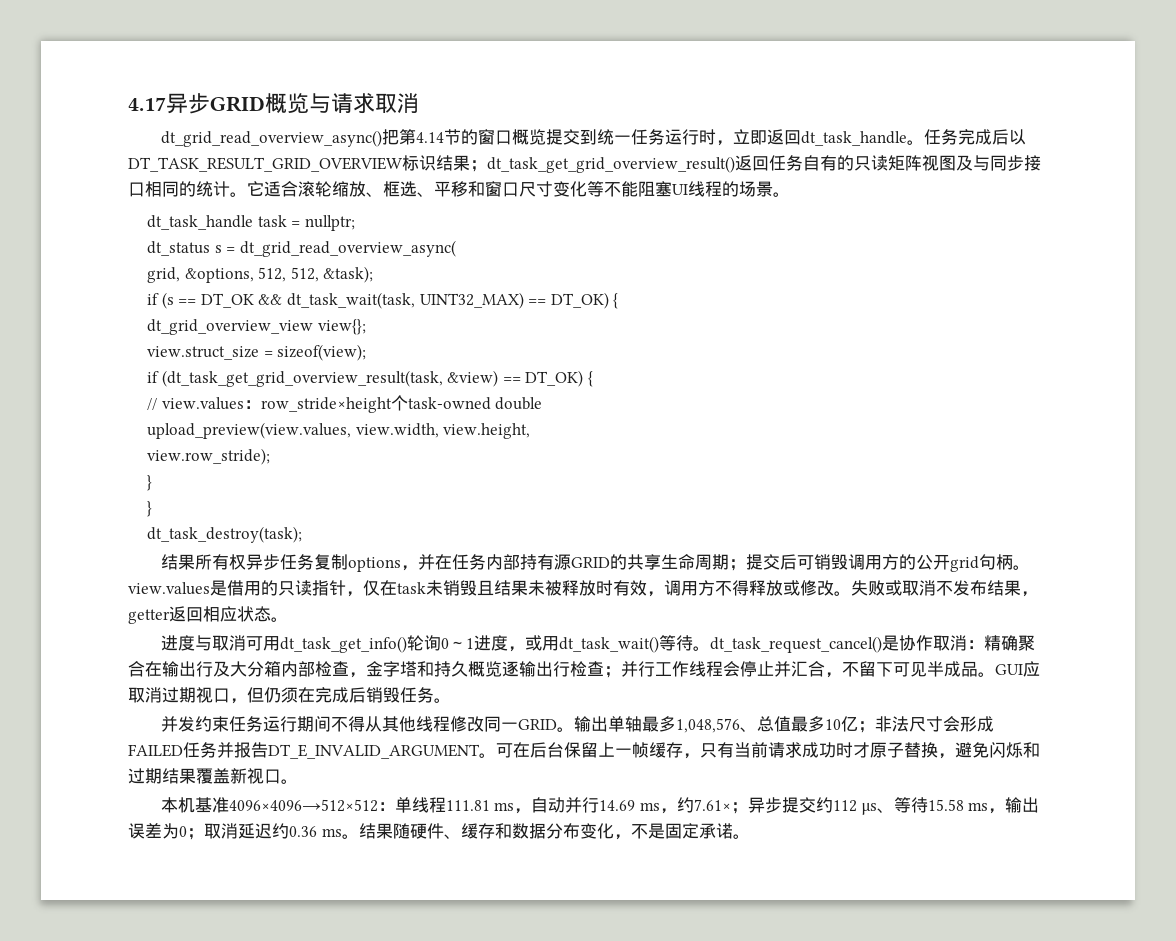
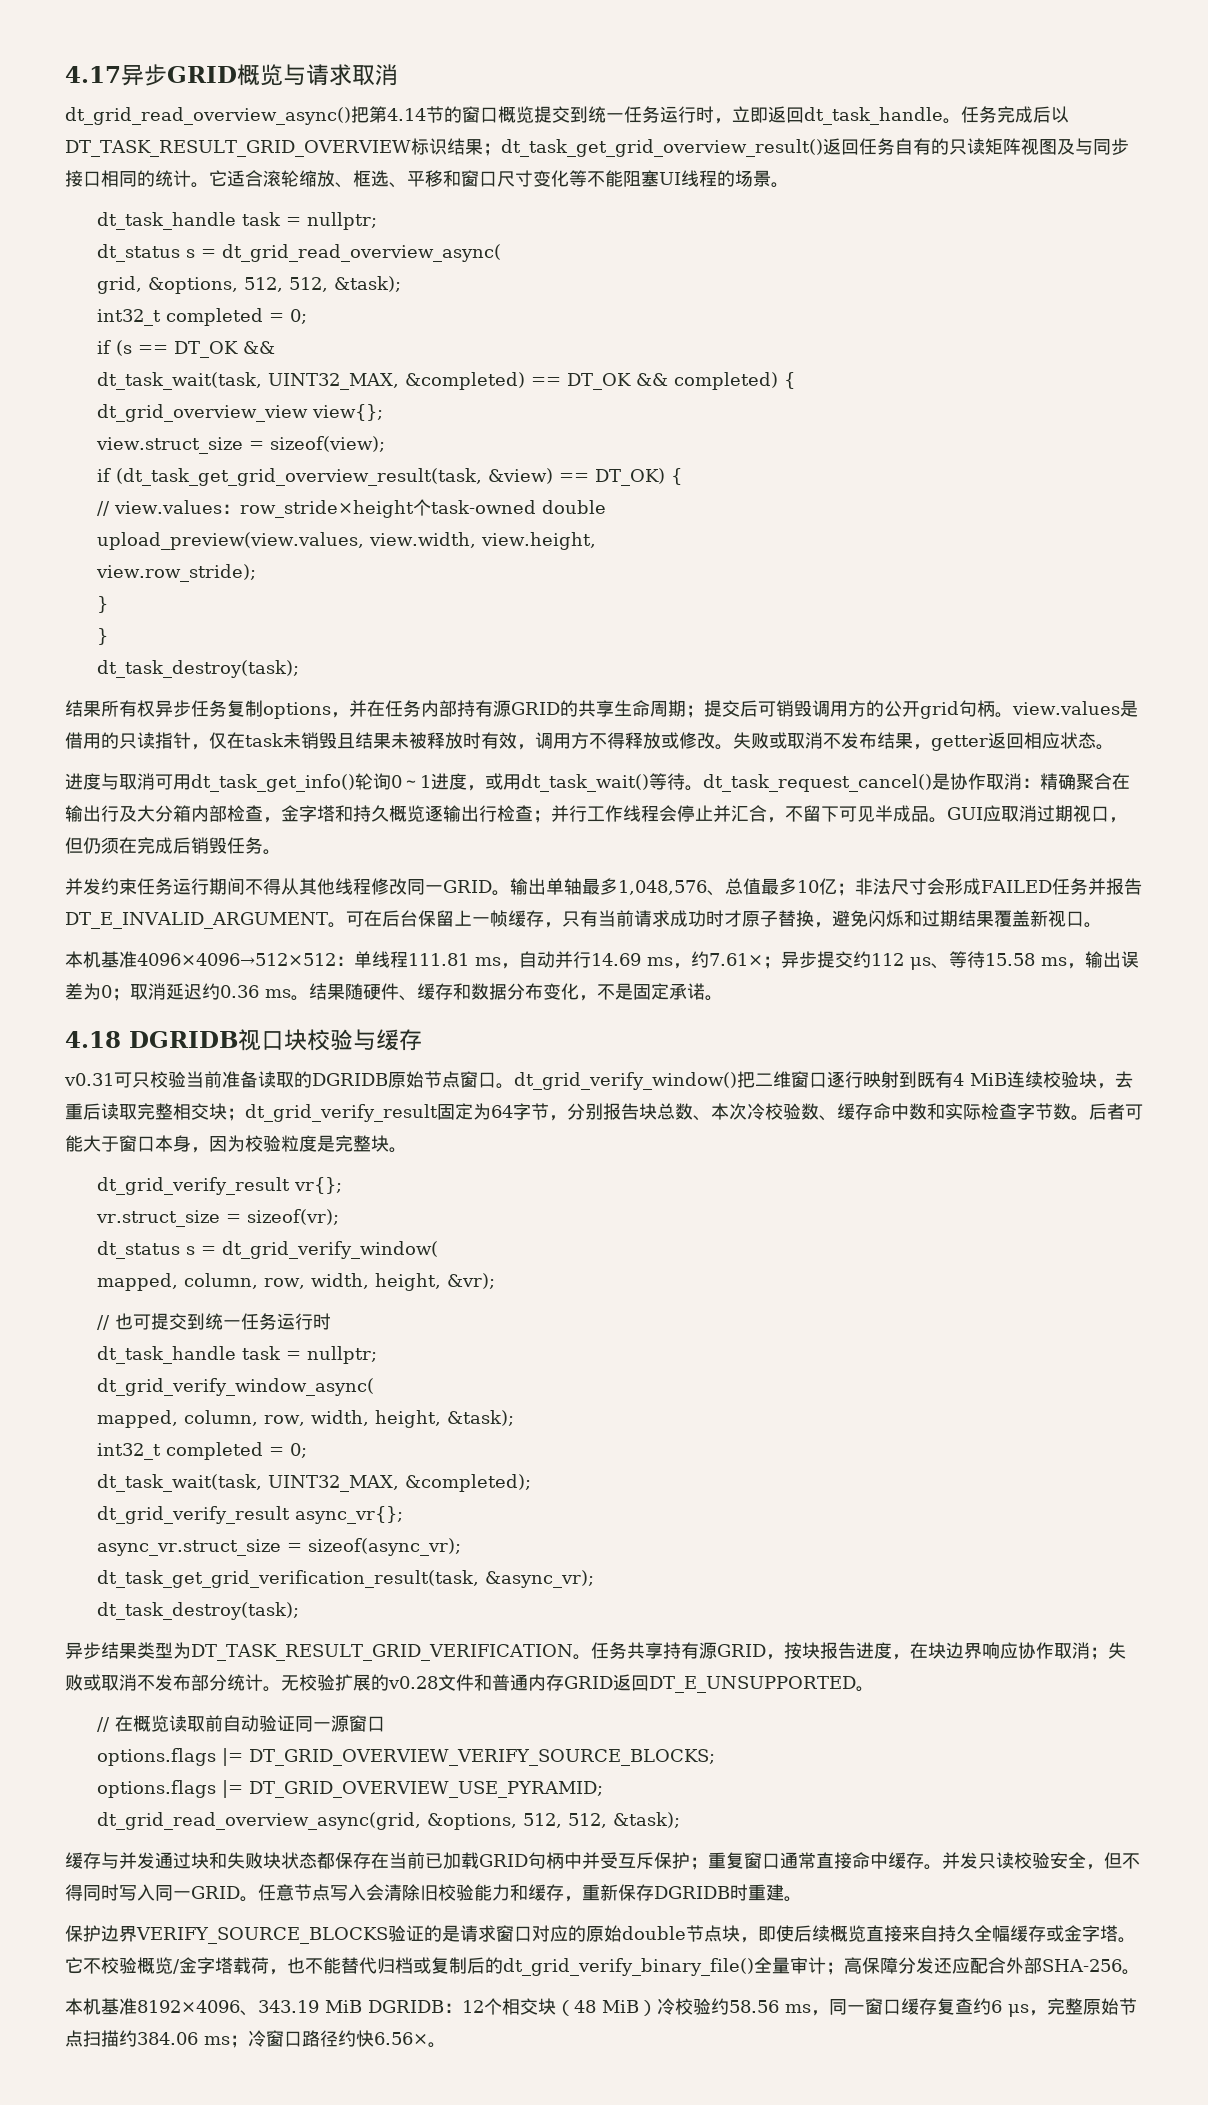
  grid, &options, 512, 512, &task);
+ int32_t completed = 0;
- if (s == DT_OK && dt_task_wait(task, UINT32_MAX) == DT_OK) {
+ if (s == DT_OK &&
+ dt_task_wait(task, UINT32_MAX, &completed) == DT_OK && completed) {
+ 4.18 DGRIDB视口块校验与缓存
+ v0.31可只校验当前准备读取的DGRIDB原始节点窗口。dt_grid_verify_window()把二维窗口逐行映射到既有4 MiB连续校验块，去重后读取完整相交块；dt_grid_verify_result固定为64字节，分别报告块总数、本次冷校验数、缓存命中数和实际检查字节数。后者可能大于窗口本身，因为校验粒度是完整块。
+ dt_grid_verify_result vr{};
+ vr.struct_size = sizeof(vr);
+ dt_status s = dt_grid_verify_window(
+ mapped, column, row, width, height, &vr);
+ // 也可提交到统一任务运行时
+ dt_task_handle task = nullptr;
+ dt_grid_verify_window_async(
+ mapped, column, row, width, height, &task);
+ int32_t completed = 0;
+ dt_task_wait(task, UINT32_MAX, &completed);
+ dt_grid_verify_result async_vr{};
+ async_vr.struct_size = sizeof(async_vr);
+ dt_task_get_grid_verification_result(task, &async_vr);
+ dt_task_destroy(task);
+ 异步结果类型为DT_TASK_RESULT_GRID_VERIFICATION。任务共享持有源GRID，按块报告进度，在块边界响应协作取消；失败或取消不发布部分统计。无校验扩展的v0.28文件和普通内存GRID返回DT_E_UNSUPPORTED。
+ // 在概览读取前自动验证同一源窗口
+ options.flags |= DT_GRID_OVERVIEW_VERIFY_SOURCE_BLOCKS;
+ options.flags |= DT_GRID_OVERVIEW_USE_PYRAMID;
+ dt_grid_read_overview_async(grid, &options, 512, 512, &task);
+ 缓存与并发通过块和失败块状态都保存在当前已加载GRID句柄中并受互斥保护；重复窗口通常直接命中缓存。并发只读校验安全，但不得同时写入同一GRID。任意节点写入会清除旧校验能力和缓存，重新保存DGRIDB时重建。
+ 保护边界VERIFY_SOURCE_BLOCKS验证的是请求窗口对应的原始double节点块，即使后续概览直接来自持久全幅缓存或金字塔。它不校验概览/金字塔载荷，也不能替代归档或复制后的dt_grid_verify_binary_file()全量审计；高保障分发还应配合外部SHA-256。
+ 本机基准8192×4096、343.19 MiB DGRIDB：12个相交块（48 MiB）冷校验约58.56 ms，同一窗口缓存复查约6 μs，完整原始节点扫描约384.06 ms；冷窗口路径约快6.56×。

